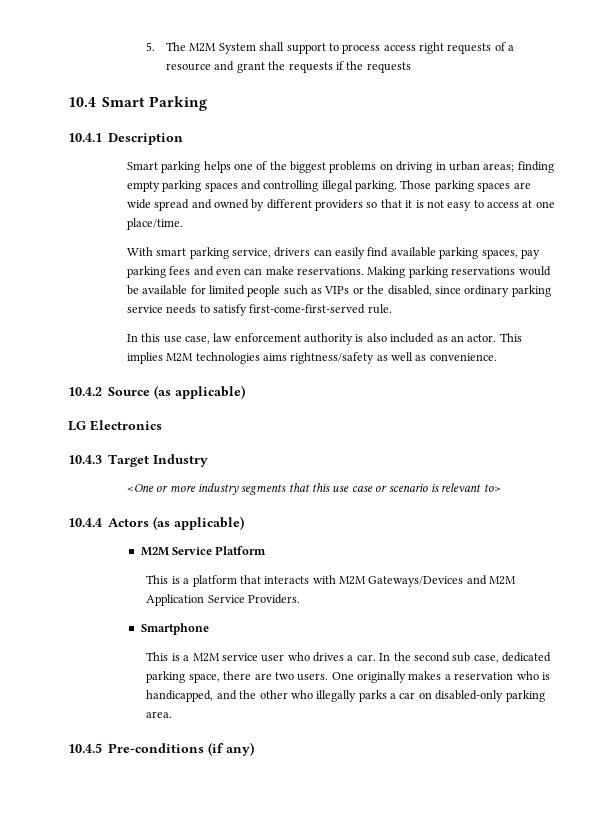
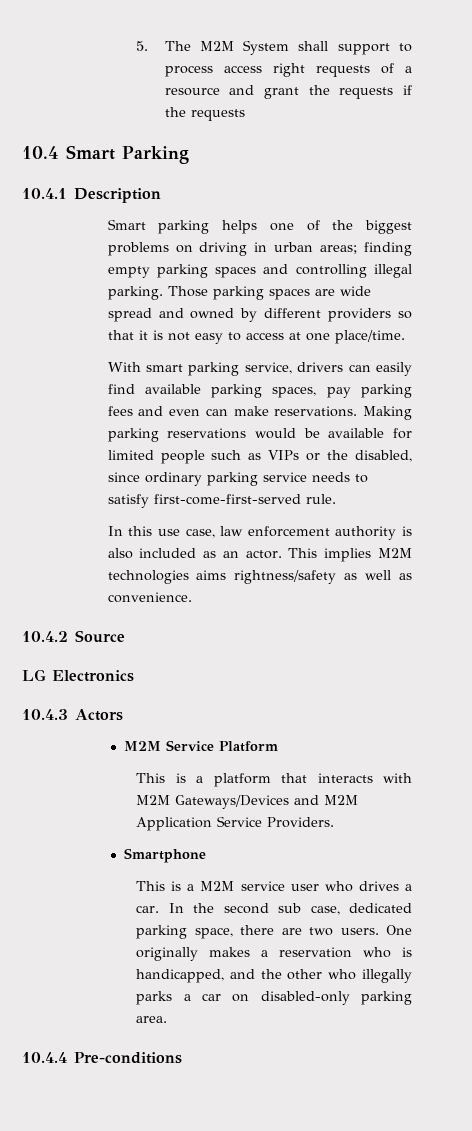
- 10.4.2 Source (as applicable)
+ 10.4.2 Source
- 10.4.3 Target Industry
- <One or more industry segments that this use case or scenario is relevant to>
- 10.4.4 Actors (as applicable)
+ 10.4.3 Actors
- 10.4.5 Pre-conditions (if any)
+ 10.4.4 Pre-conditions

